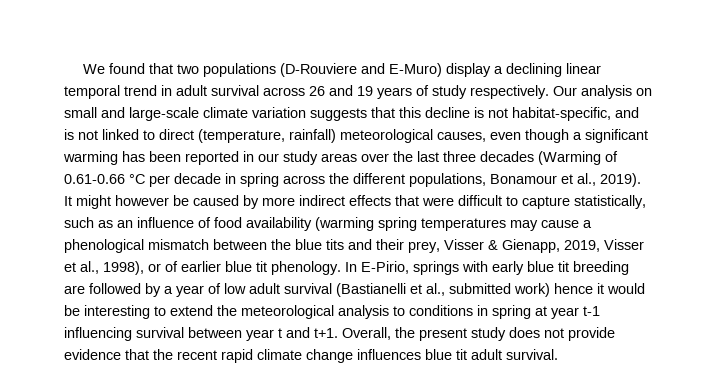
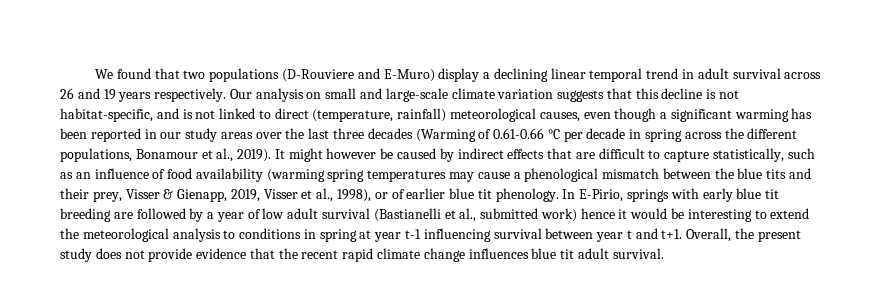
- We found that two populations (D-Rouviere and E-Muro) display a declining linear temporal trend in adult survival across 26 and 19 years of study respectively.
+ We found that two populations (D-Rouviere and E-Muro) display a declining linear temporal trend in adult survival across 26 and 19 years respectively.
- It might however be caused by more indirect effects that were difficult to capture statistically, such as an influence of food availability (warming spring temperatures may cause a phenological mismatch between the blue tits and their prey, Visser & Gienapp, 2019, Visser et al., 1998), or of earlier blue tit phenology.
+ It might however be caused by indirect effects that are difficult to capture statistically, such as an influence of food availability (warming spring temperatures may cause a phenological mismatch between the blue tits and their prey, Visser & Gienapp, 2019, Visser et al., 1998), or of earlier blue tit phenology.

